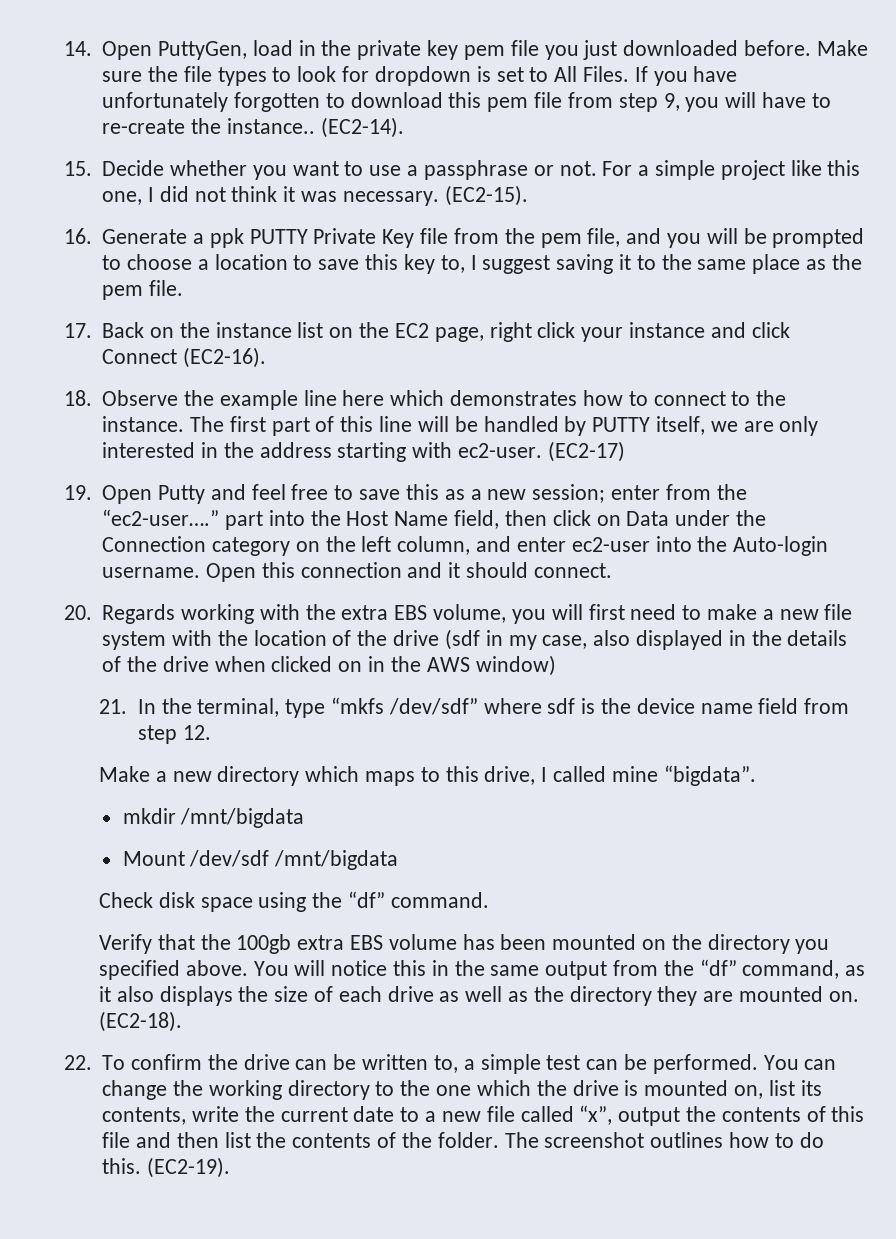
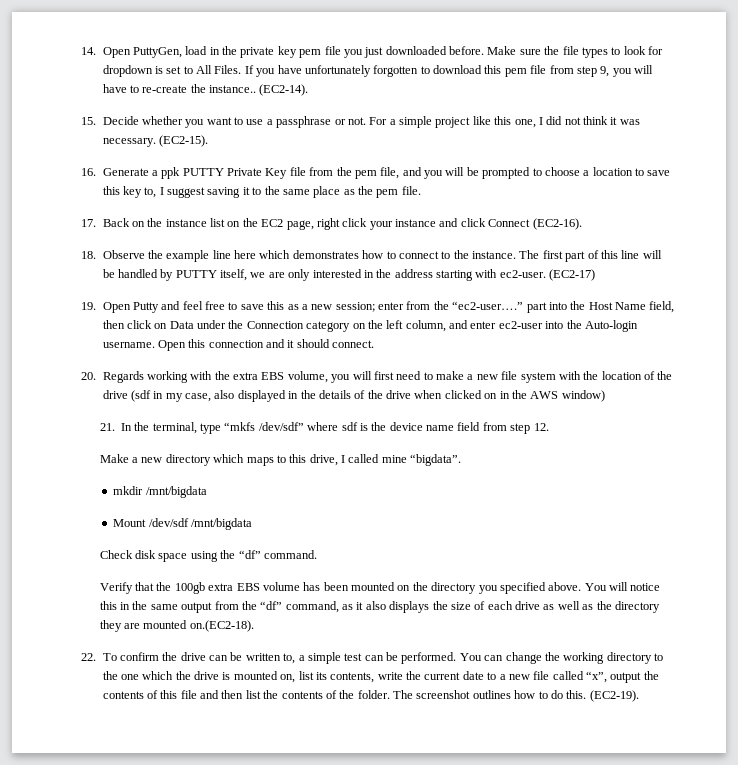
- You will notice this in the same output from the “df” command, as it also displays the size of each drive as well as the directory they are mounted on. (EC2-18).
+ You will notice this in the same output from the “df” command, as it also displays the size of each drive as well as the directory they are mounted on.(EC2-18).

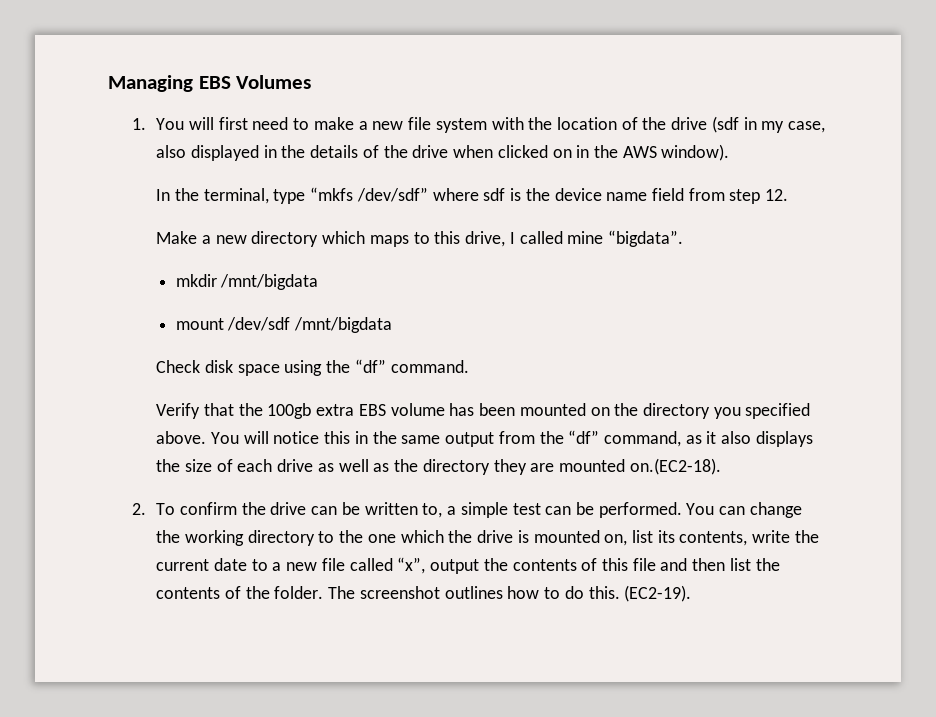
- 14. Open PuttyGen, load in the private key pem file you just downloaded before. Make sure the file types to look for dropdown is set to All Files. If you have unfortunately forgotten to download this pem file from step 9, you will have to re-create the instance.. (EC2-14).
- 15. Decide whether you want to use a passphrase or not. For a simple project like this one, I did not think it was necessary. (EC2-15).
- 16. Generate a ppk PUTTY Private Key file from the pem file, and you will be prompted to choose a location to save this key to, I suggest saving it to the same place as the pem file.
- 17. Back on the instance list on the EC2 page, right click your instance and click Connect (EC2-16).
- 18. Observe the example line here which demonstrates how to connect to the instance. The first part of this line will be handled by PUTTY itself, we are only interested in the address starting with ec2-user. (EC2-17)
- 19. Open Putty and feel free to save this as a new session; enter from the “ec2-user….” part into the Host Name field, then click on Data under the Connection category on the left column, and enter ec2-user into the Auto-login username. Open this connection and it should connect.
- 20. Regards working with the extra EBS volume, you will first need to make a new file system with the location of the drive (sdf in my case, also displayed in the details of the drive when clicked on in the AWS window)
- 21. In the terminal, type “mkfs /dev/sdf” where sdf is the device name field from step 12.
+ Managing EBS Volumes
+ 1. You will first need to make a new file system with the location of the drive (sdf in my case, also displayed in the details of the drive when clicked on in the AWS window).
+ In the terminal, type “mkfs /dev/sdf” where sdf is the device name field from step 12.
- Mount /dev/sdf /mnt/bigdata
+ mount /dev/sdf /mnt/bigdata
- 22. To confirm the drive can be written to, a simple test can be performed.
+ 2. To confirm the drive can be written to, a simple test can be performed.

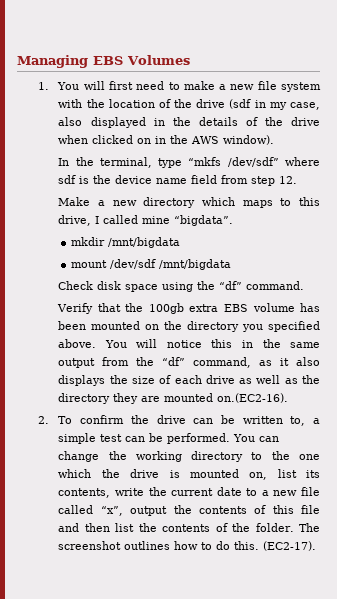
- You will notice this in the same output from the “df” command, as it also displays the size of each drive as well as the directory they are mounted on.(EC2-18).
+ You will notice this in the same output from the “df” command, as it also displays the size of each drive as well as the directory they are mounted on.(EC2-16).
- (EC2-19).
+ (EC2-17).

